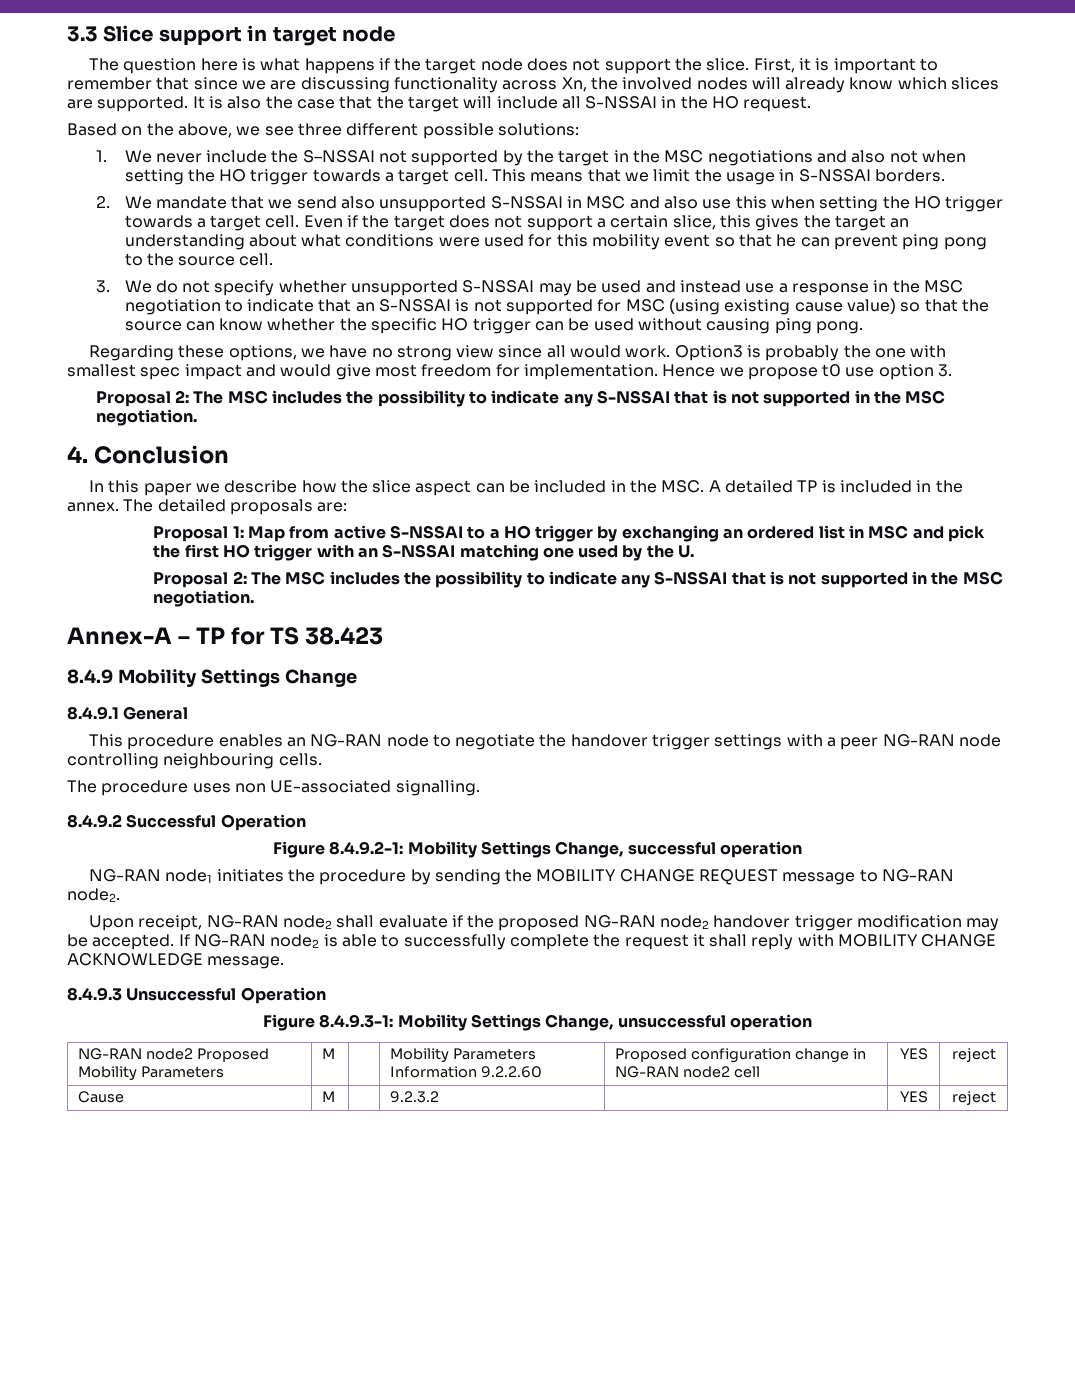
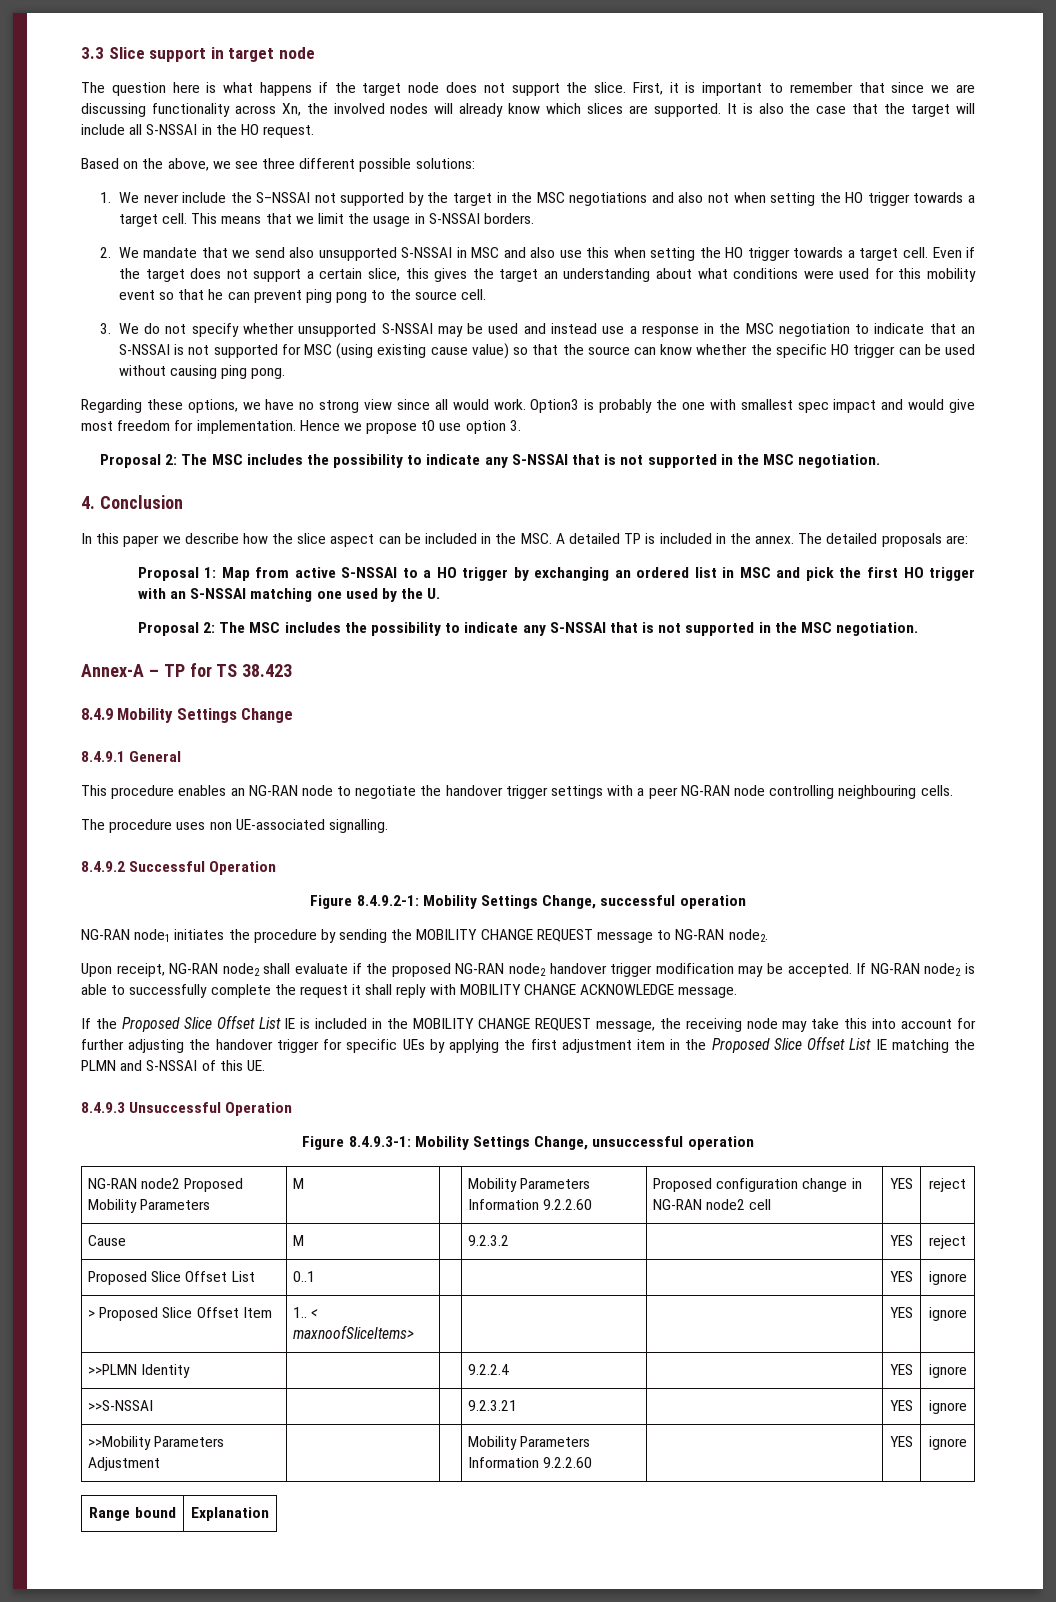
+ If the Proposed Slice Offset List IE is included in the MOBILITY CHANGE REQUEST message, the receiving node may take this into account for further adjusting the handover trigger for specific UEs by applying the first adjustment item in the Proposed Slice Offset List IE matching the PLMN and S-NSSAI of this UE.
+ Proposed Slice Offset List | 0..1 | | | | YES | ignore
+ > Proposed Slice Offset Item | 1.. < maxnoofSliceItems> | | | | YES | ignore
+ >>PLMN Identity | | | 9.2.2.4 | | YES | ignore
+ >>S-NSSAI | | | 9.2.3.21 | | YES | ignore
+ >>Mobility Parameters Adjustment | | | Mobility Parameters Information 9.2.2.60 | | YES | ignore
+ Range bound | Explanation

